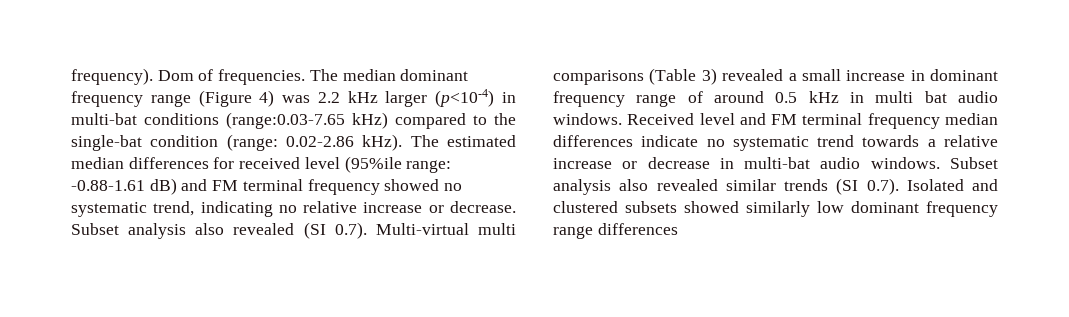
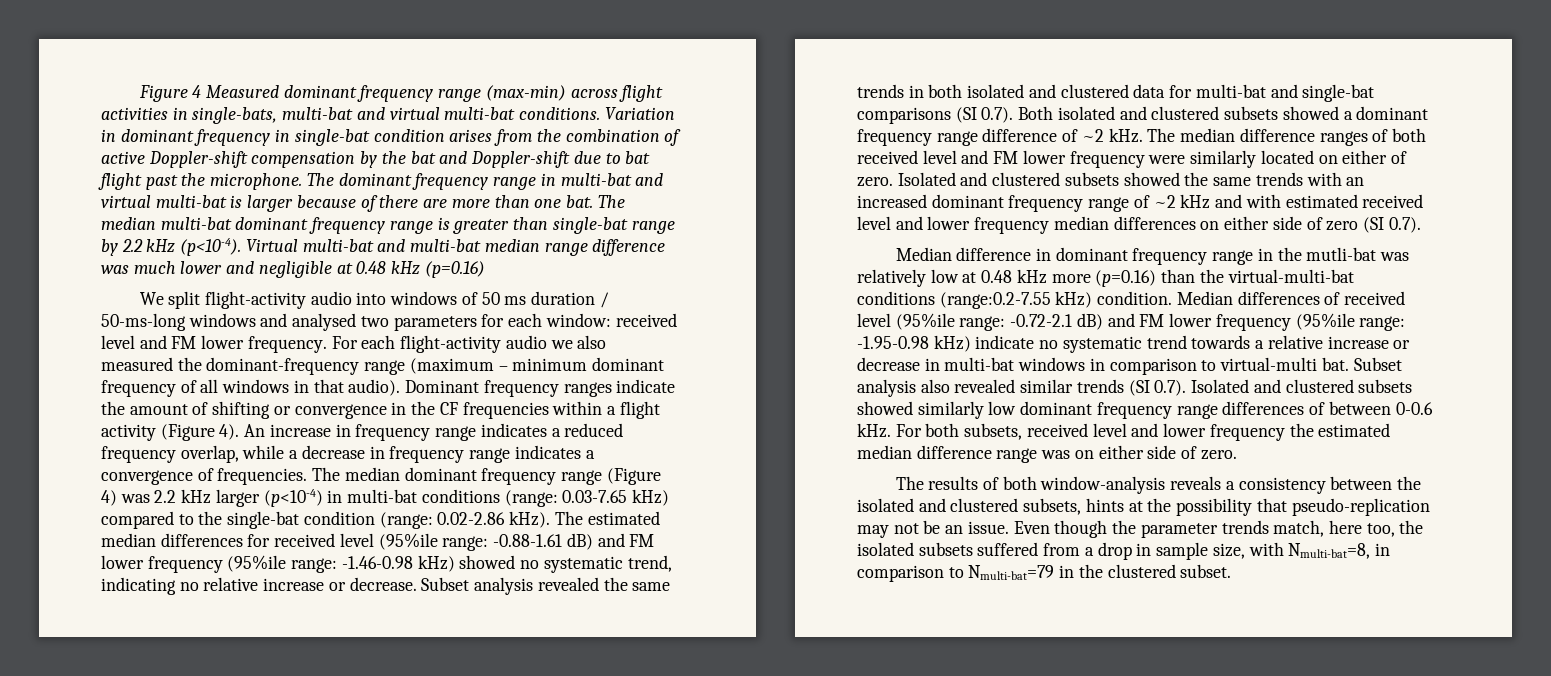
- frequency). Dom of frequencies.
+ Figure 4 Measured dominant frequency range (max-min) across flight activities in single-bats, multi-bat and virtual multi-bat conditions. Variation in dominant frequency in single-bat condition arises from the combination of active Doppler-shift compensation by the bat and Doppler-shift due to bat flight past the microphone. The dominant frequency range in multi-bat and virtual multi-bat is larger because of there are more than one bat. The median multi-bat dominant frequency range is greater than single-bat range by 2.2 kHz (p<10-4). Virtual multi-bat and multi-bat median range difference was much lower and negligible at 0.48 kHz (p=0.16)
+ We split flight-activity audio into windows of 50 ms duration / 50-ms-long windows and analysed two parameters for each window: received level and FM lower frequency. For each flight-activity audio we also measured the dominant-frequency range (maximum – minimum dominant frequency of all windows in that audio). Dominant frequency ranges indicate the amount of shifting or convergence in the CF frequencies within a flight activity (Figure 4). An increase in frequency range indicates a reduced frequency overlap, while a decrease in frequency range indicates a convergence of frequencies.
- The median dominant frequency range (Figure 4) was 2.2 kHz larger (p<10-4) in multi-bat conditions (range:0.03-7.65 kHz) compared to the single-bat condition (range: 0.02-2.86 kHz).
+ The median dominant frequency range (Figure 4) was 2.2 kHz larger (p<10-4) in multi-bat conditions (range: 0.03-7.65 kHz) compared to the single-bat condition (range: 0.02-2.86 kHz).
- The estimated median differences for received level (95%ile range: -0.88-1.61 dB) and FM terminal frequency showed no systematic trend, indicating no relative increase or decrease.
+ The estimated median differences for received level (95%ile range: -0.88-1.61 dB) and FM lower frequency (95%ile range: -1.46-0.98 kHz) showed no systematic trend, indicating no relative increase or decrease.
- Subset analysis also revealed (SI 0.7). Multi-virtual multi comparisons (Table 3) revealed a small increase in dominant frequency range of around 0.5 kHz in multi bat audio windows. Received level and FM terminal frequency median differences indicate no systematic trend towards a relative increase or decrease in multi-bat audio windows.
+ Subset analysis revealed the same trends in both isolated and clustered data for multi-bat and single-bat comparisons (SI 0.7). Both isolated and clustered subsets showed a dominant frequency range difference of ~2 kHz. The median difference ranges of both received level and FM lower frequency were similarly located on either of zero. Isolated and clustered subsets showed the same trends with an increased dominant frequency range of ~2 kHz and with estimated received level and lower frequency median differences on either side of zero (SI 0.7).
+ Median difference in dominant frequency range in the mutli-bat was relatively low at 0.48 kHz more (p=0.16) than the virtual-multi-bat conditions (range:0.2-7.55 kHz) condition. Median differences of received level (95%ile range: -0.72-2.1 dB) and FM lower frequency (95%ile range: -1.95-0.98 kHz) indicate no systematic trend towards a relative increase or decrease in multi-bat windows in comparison to virtual-multi bat.
- Subset analysis also revealed similar trends (SI 0.7). Isolated and clustered subsets showed similarly low dominant frequency range differences
+ Subset analysis also revealed similar trends (SI 0.7). Isolated and clustered subsets showed similarly low dominant frequency range differences of between 0-0.6 kHz. For both subsets, received level and lower frequency the estimated median difference range was on either side of zero.
+ The results of both window-analysis reveals a consistency between the isolated and clustered subsets, hints at the possibility that pseudo-replication may not be an issue. Even though the parameter trends match, here too, the isolated subsets suffered from a drop in sample size, with Nmulti-bat=8, in comparison to Nmulti-bat=79 in the clustered subset.

